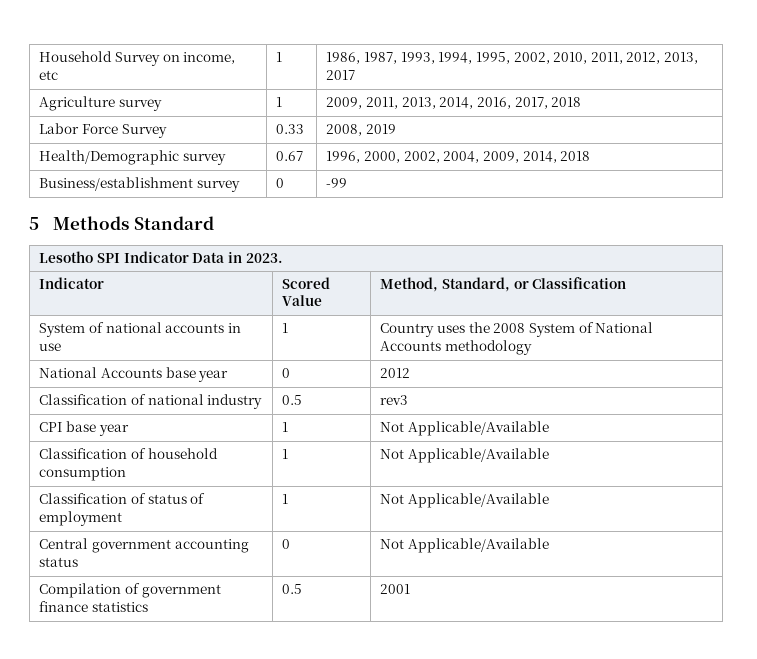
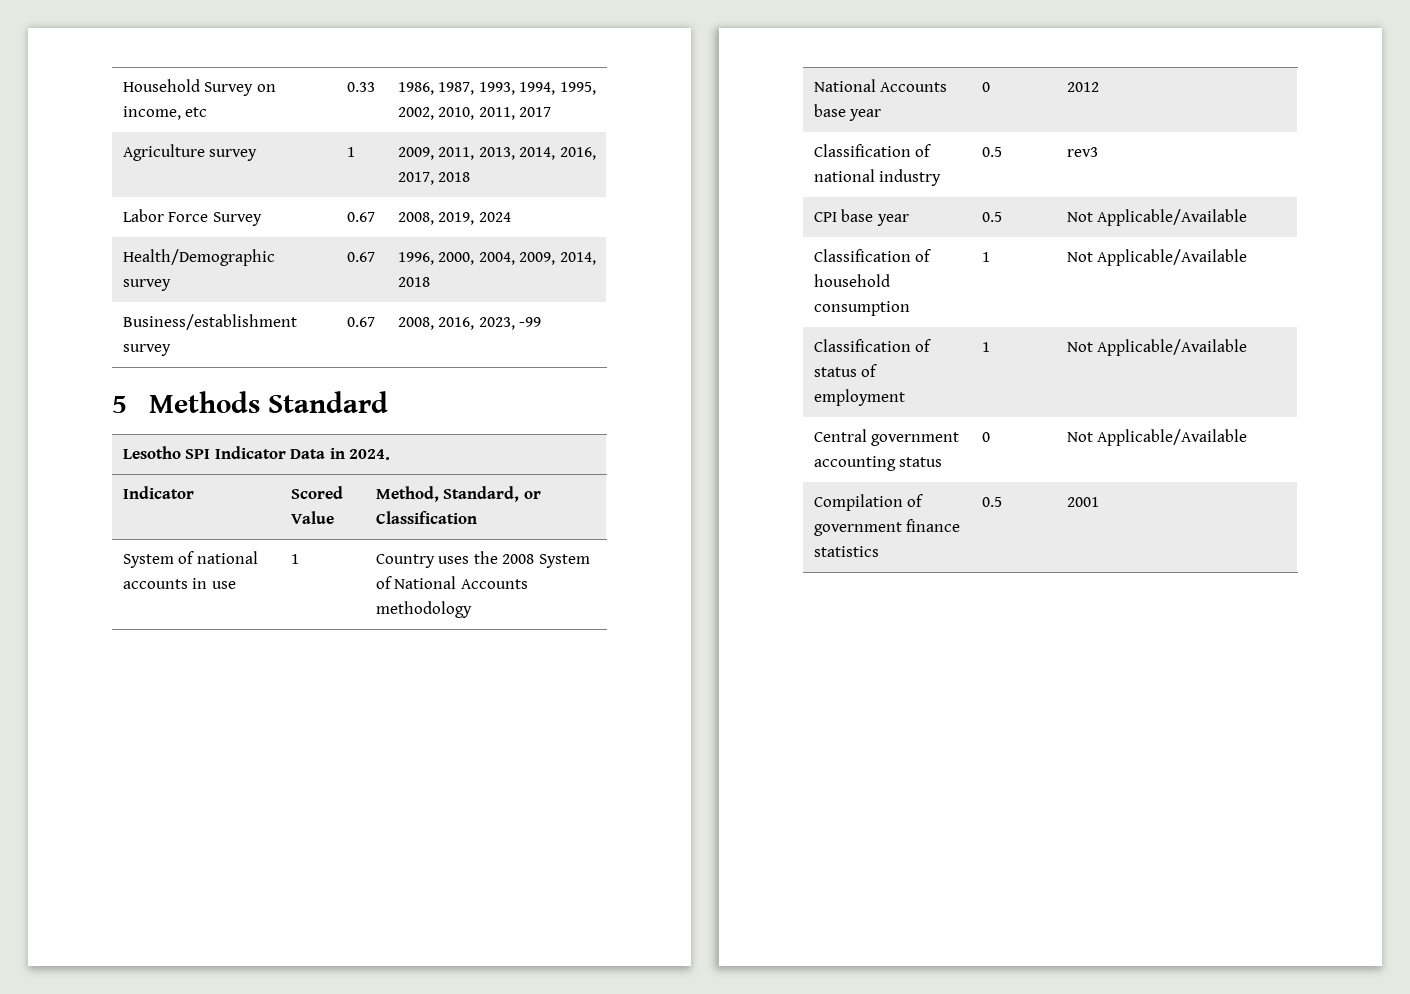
- Household Survey on income, etc | 1 | 1986, 1987, 1993, 1994, 1995, 2002, 2010, 2011, 2012, 2013, 2017
+ Household Survey on income, etc | 0.33 | 1986, 1987, 1993, 1994, 1995, 2002, 2010, 2011, 2017
- Labor Force Survey | 0.33 | 2008, 2019
+ Labor Force Survey | 0.67 | 2008, 2019, 2024
- Health/Demographic survey | 0.67 | 1996, 2000, 2002, 2004, 2009, 2014, 2018
+ Health/Demographic survey | 0.67 | 1996, 2000, 2004, 2009, 2014, 2018
- Business/establishment survey | 0 | -99
+ Business/establishment survey | 0.67 | 2008, 2016, 2023, -99
- Lesotho SPI Indicator Data in 2023.
+ Lesotho SPI Indicator Data in 2024.
- CPI base year | 1 | Not Applicable/Available
+ CPI base year | 0.5 | Not Applicable/Available

